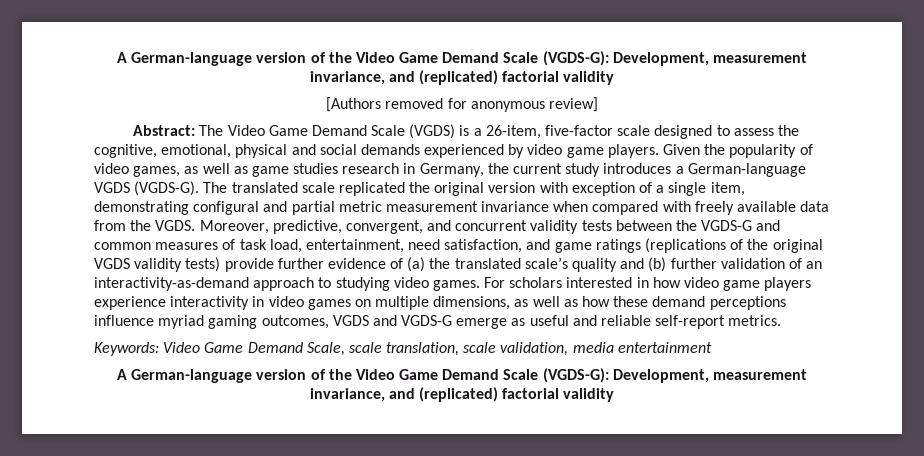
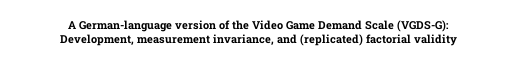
- [Authors removed for anonymous review]
- Abstract: The Video Game Demand Scale (VGDS) is a 26-item, five-factor scale designed to assess the cognitive, emotional, physical and social demands experienced by video game players. Given the popularity of video games, as well as game studies research in Germany, the current study introduces a German-language VGDS (VGDS-G). The translated scale replicated the original version with exception of a single item, demonstrating configural and partial metric measurement invariance when compared with freely available data from the VGDS. Moreover, predictive, convergent, and concurrent validity tests between the VGDS-G and common measures of task load, entertainment, need satisfaction, and game ratings (replications of the original VGDS validity tests) provide further evidence of (a) the translated scale’s quality and (b) further validation of an interactivity-as-demand approach to studying video games. For scholars interested in how video game players experience interactivity in video games on multiple dimensions, as well as how these demand perceptions influence myriad gaming outcomes, VGDS and VGDS-G emerge as useful and reliable self-report metrics.
- Keywords: Video Game Demand Scale, scale translation, scale validation, media entertainment
- A German-language version of the Video Game Demand Scale (VGDS-G): Development, measurement invariance, and (replicated) factorial validity

